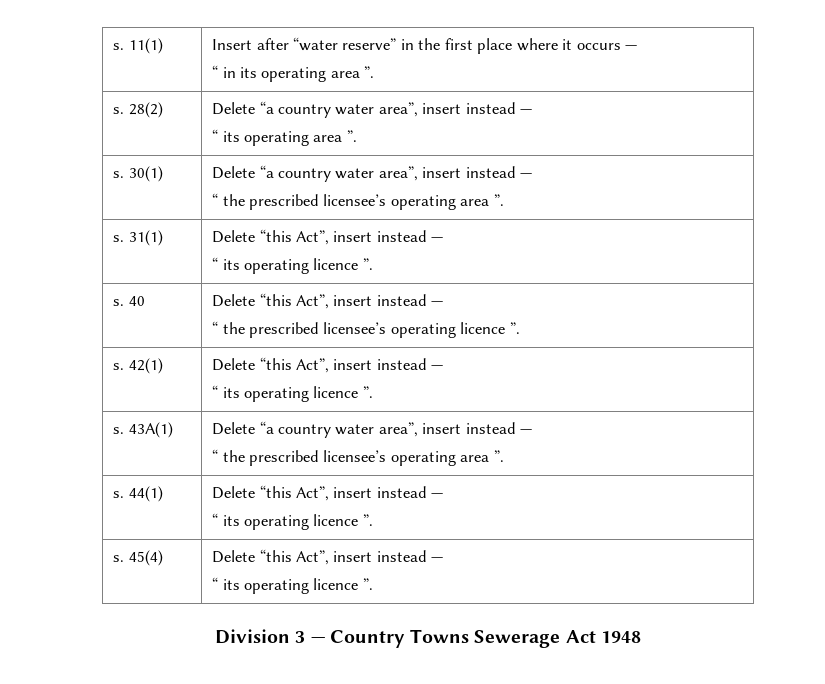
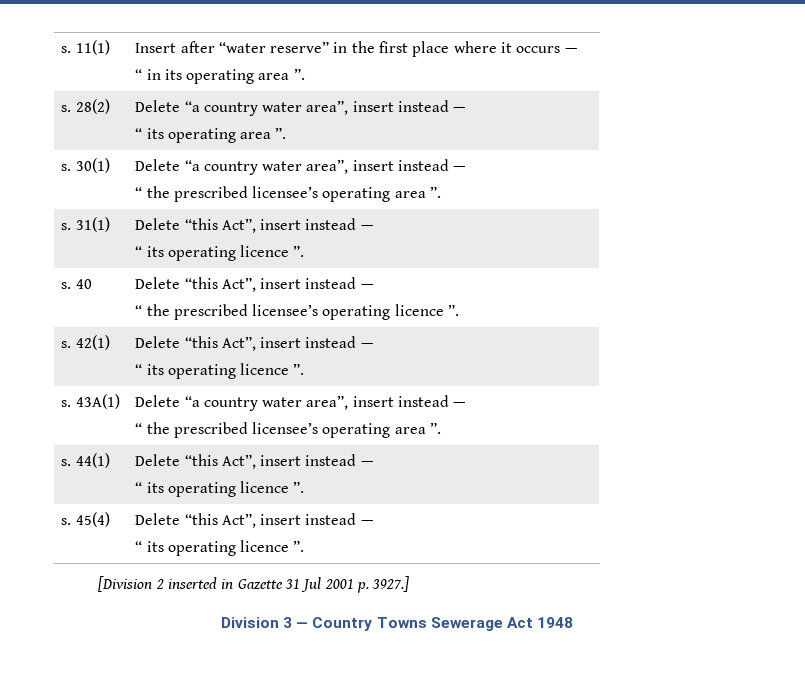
+ [Division 2 inserted in Gazette 31 Jul 2001 p. 3927.]

